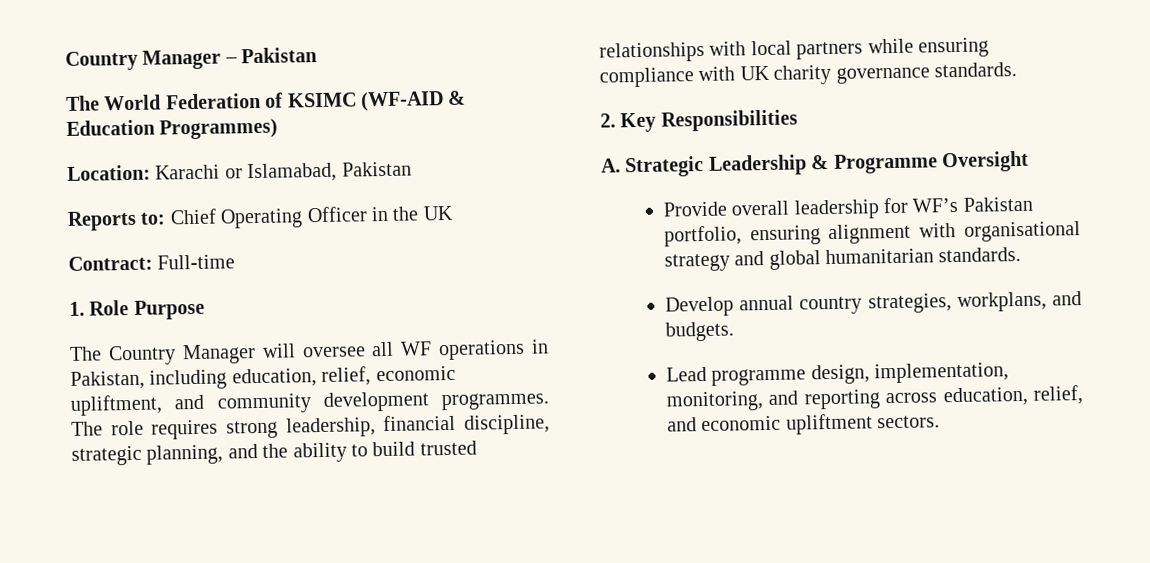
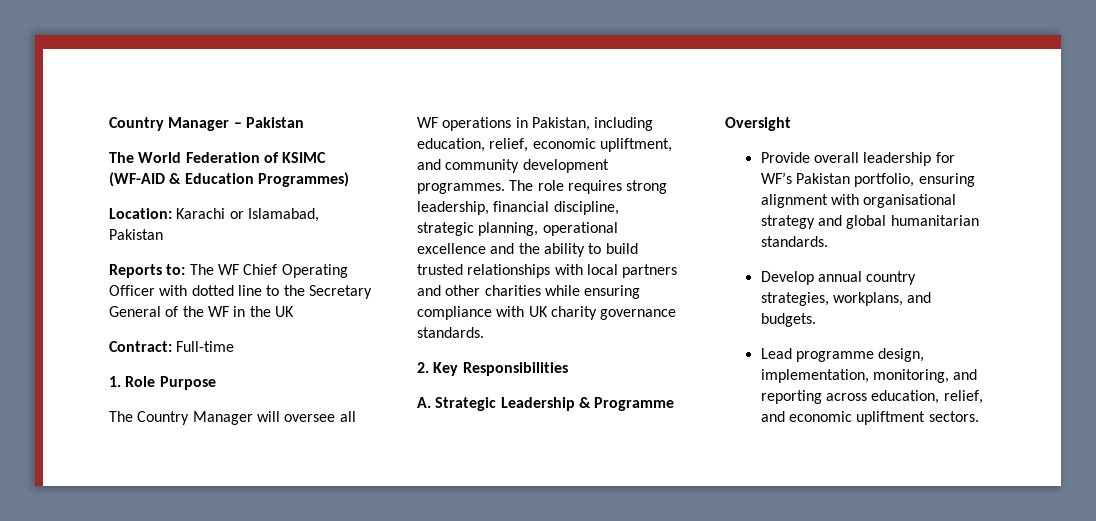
- Reports to: Chief Operating Officer in the UK
+ Reports to: The WF Chief Operating Officer with dotted line to the Secretary General of the WF in the UK
- The role requires strong leadership, financial discipline, strategic planning, and the ability to build trusted relationships with local partners while ensuring compliance with UK charity governance standards.
+ The role requires strong leadership, financial discipline, strategic planning, operational excellence and the ability to build trusted relationships with local partners and other charities while ensuring compliance with UK charity governance standards.

